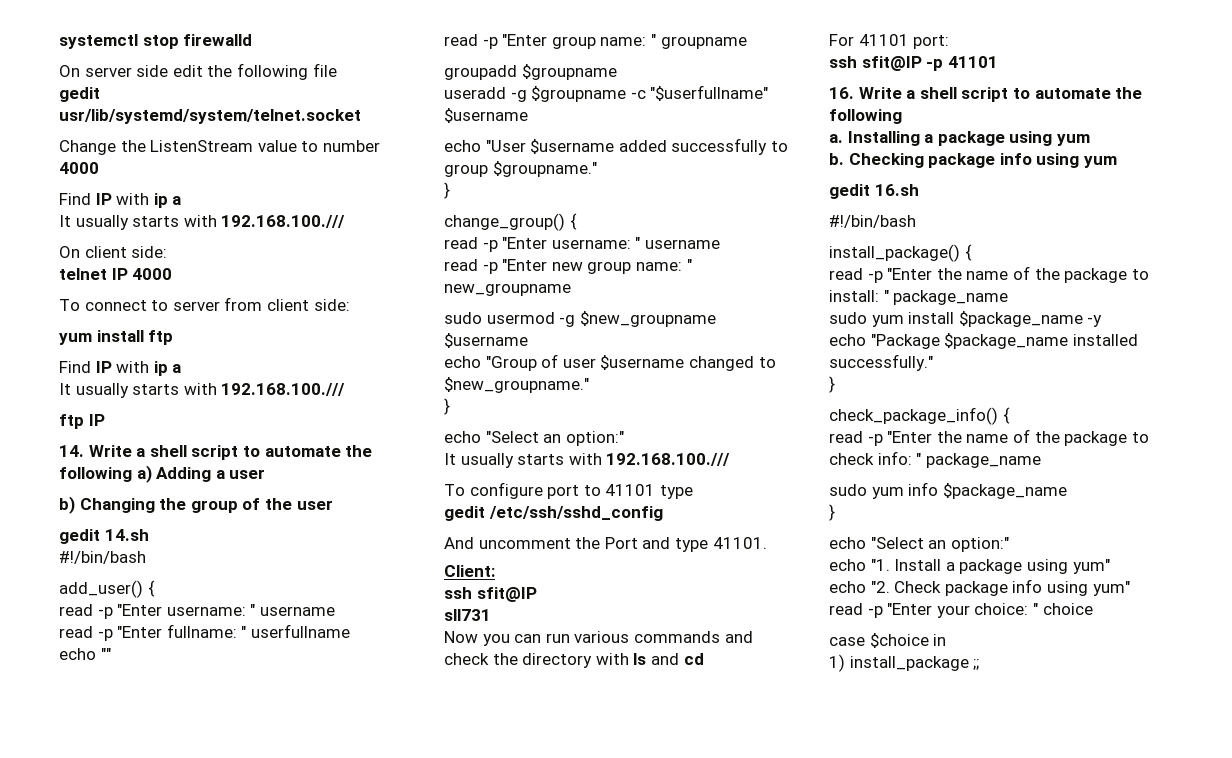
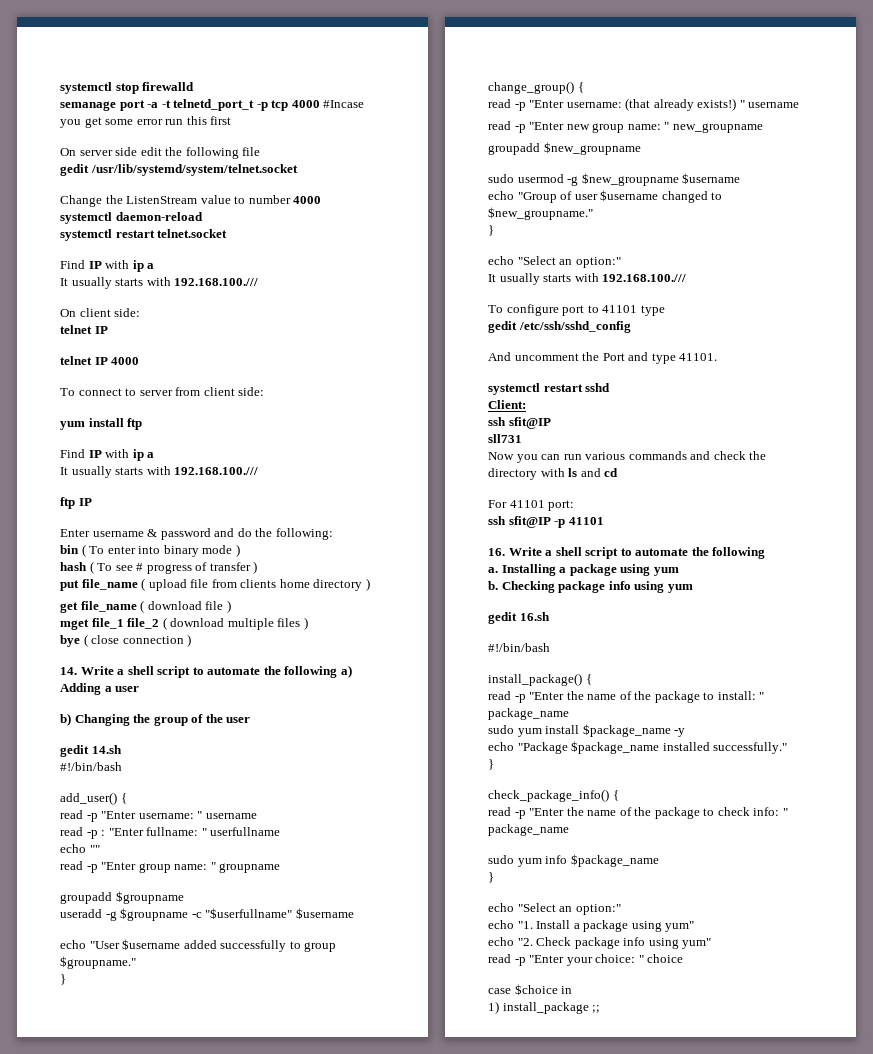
+ semanage port -a -t telnetd_port_t -p tcp 4000 #Incase you get some error run this first
- gedit usr/lib/systemd/system/telnet.socket
+ gedit /usr/lib/systemd/system/telnet.socket
+ systemctl daemon-reload
+ systemctl restart telnet.socket
  On client side:
+ telnet IP
+ Enter username & password and do the following:
+ bin ( To enter into binary mode )
+ hash ( To see # progress of transfer )
+ put file_name ( upload file from clients home directory )
+ get file_name ( download file )
+ mget file_1 file_2 ( download multiple files )
+ bye ( close connection )
- read -p "Enter fullname: " userfullname
+ read -p : "Enter fullname: " userfullname
  change_group() {
- read -p "Enter username: " username
+ read -p "Enter username: (that already exists!) " username
+ groupadd $new_groupname
+ systemctl restart sshd

